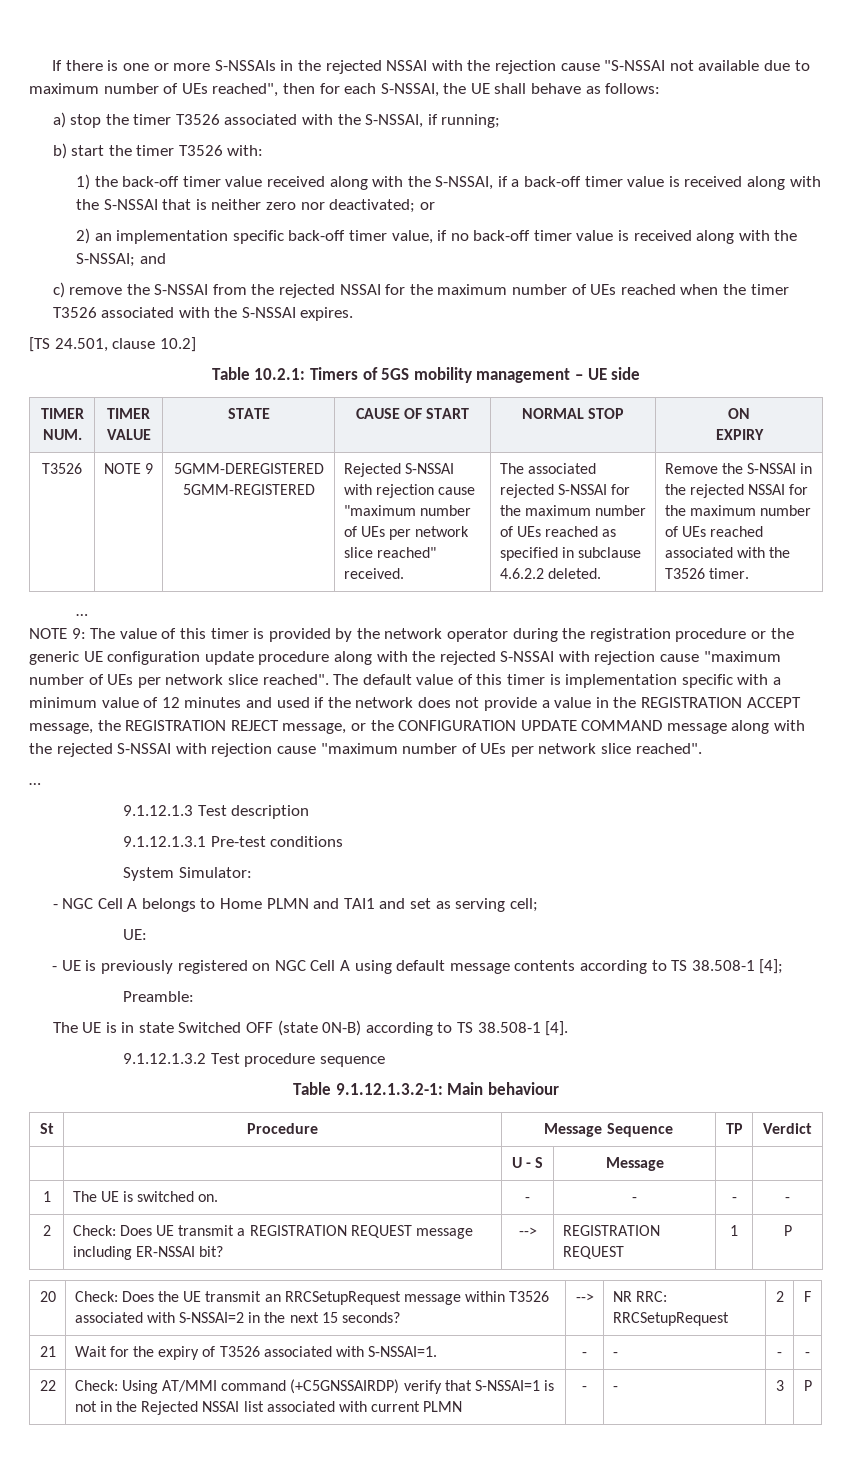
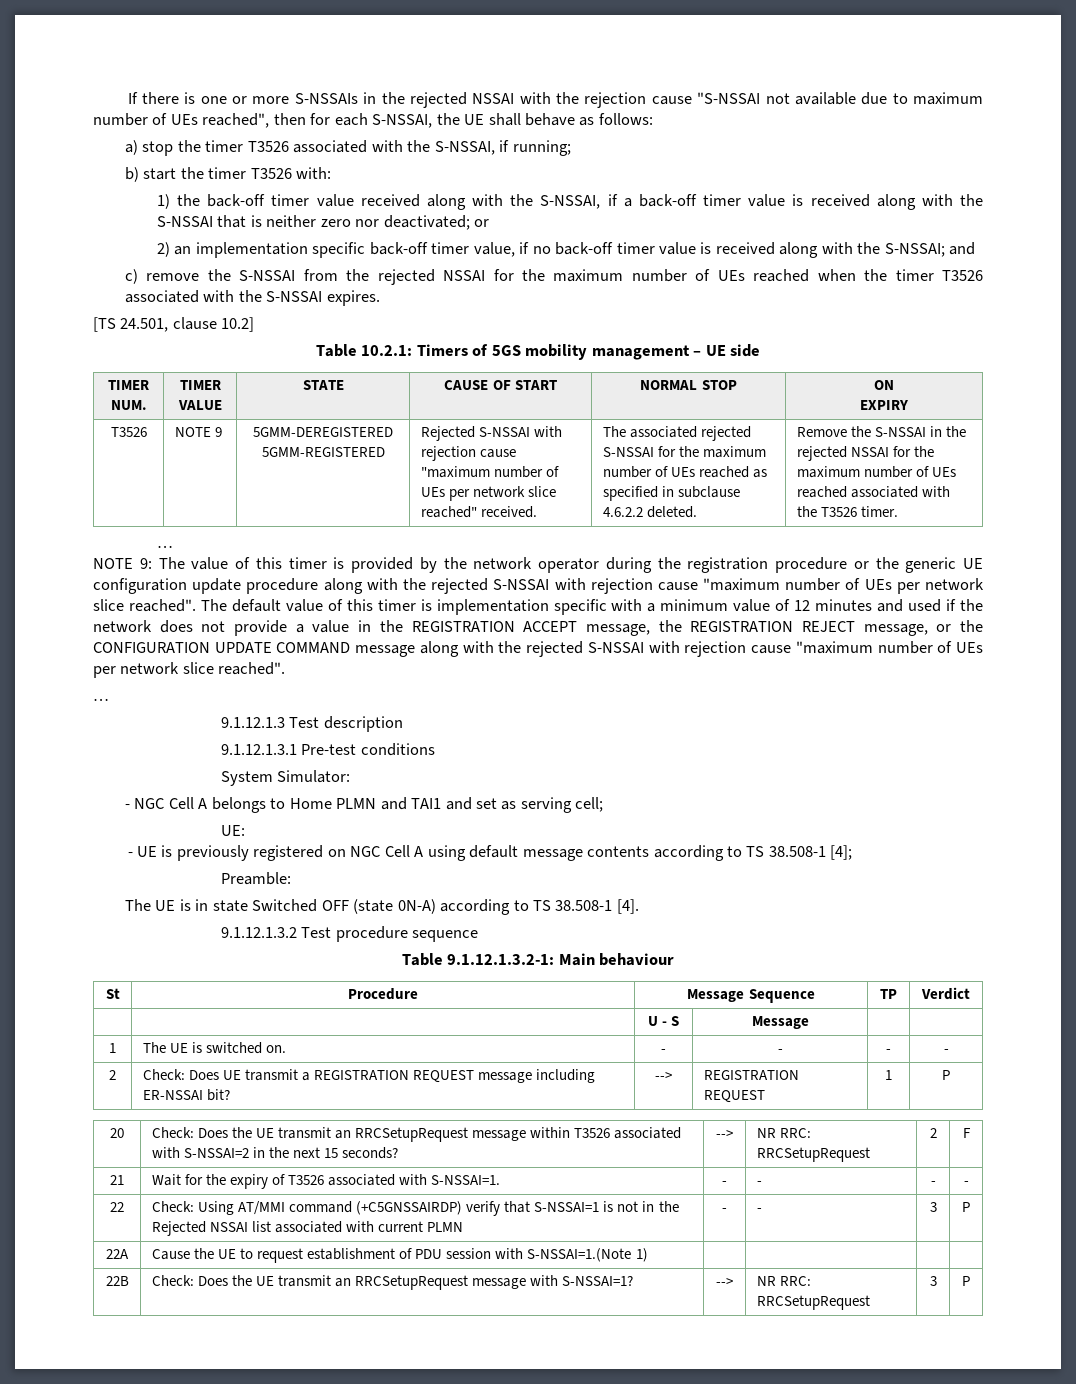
- The UE is in state Switched OFF (state 0N-B) according to TS 38.508-1 [4].
+ The UE is in state Switched OFF (state 0N-A) according to TS 38.508-1 [4].
+ 22A | Cause the UE to request establishment of PDU session with S-NSSAI=1.(Note 1) | | | |
+ 22B | Check: Does the UE transmit an RRCSetupRequest message with S-NSSAI=1? | --> | NR RRC: RRCSetupRequest | 3 | P

